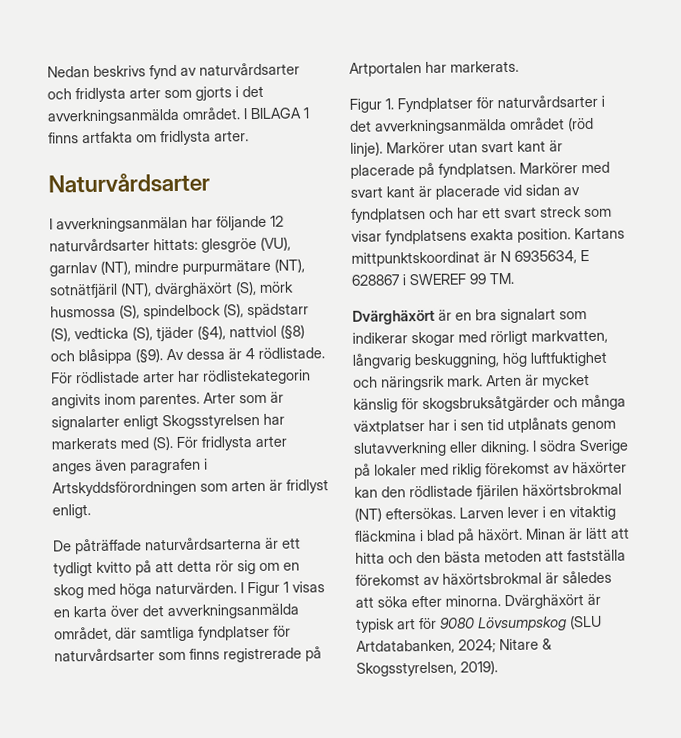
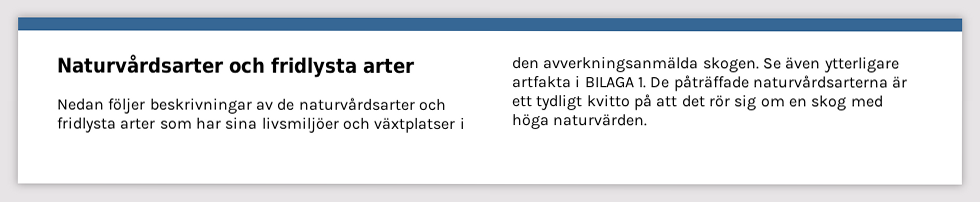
- Nedan beskrivs fynd av naturvårdsarter och fridlysta arter som gjorts i det avverkningsanmälda området. I BILAGA 1 finns artfakta om fridlysta arter.
- Naturvårdsarter
- I avverkningsanmälan har följande 12 naturvårdsarter hittats: glesgröe (VU), garnlav (NT), mindre purpurmätare (NT), sotnätfjäril (NT), dvärghäxört (S), mörk husmossa (S), spindelbock (S), spädstarr (S), vedticka (S), tjäder (§4), nattviol (§8) och blåsippa (§9). Av dessa är 4 rödlistade. För rödlistade arter har rödlistekategorin angivits inom parentes. Arter som är signalarter enligt Skogsstyrelsen har markerats med (S). För fridlysta arter anges även paragrafen i Artskyddsförordningen som arten är fridlyst enligt.
- De påträffade naturvårdsarterna är ett tydligt kvitto på att detta rör sig om en skog med höga naturvärden. I Figur 1 visas en karta över det avverkningsanmälda området, där samtliga fyndplatser för naturvårdsarter som finns registrerade på Artportalen har markerats.
- Figur 1. Fyndplatser för naturvårdsarter i det avverkningsanmälda området (röd linje). Markörer utan svart kant är placerade på fyndplatsen. Markörer med svart kant är placerade vid sidan av fyndplatsen och har ett svart streck som visar fyndplatsens exakta position. Kartans mittpunktskoordinat är N 6935634, E 628867 i SWEREF 99 TM.
- Dvärghäxört är en bra signalart som indikerar skogar med rörligt markvatten, långvarig beskuggning, hög luftfuktighet och näringsrik mark. Arten är mycket känslig för skogsbruksåtgärder och många växtplatser har i sen tid utplånats genom slutavverkning eller dikning. I södra Sverige på lokaler med riklig förekomst av häxörter kan den rödlistade fjärilen häxörtsbrokmal (NT) eftersökas. Larven lever i en vitaktig fläckmina i blad på häxört. Minan är lätt att hitta och den bästa metoden att fastställa förekomst av häxörtsbrokmal är således att söka efter minorna. Dvärghäxört är typisk art för 9080 Lövsumpskog (SLU Artdatabanken, 2024; Nitare & Skogsstyrelsen, 2019).
+ Naturvårdsarter och fridlysta arter
+ Nedan följer beskrivningar av de naturvårdsarter och fridlysta arter som har sina livsmiljöer och växtplatser i den avverkningsanmälda skogen. Se även ytterligare artfakta i BILAGA 1. De påträffade naturvårdsarterna är ett tydligt kvitto på att det rör sig om en skog med höga naturvärden.

